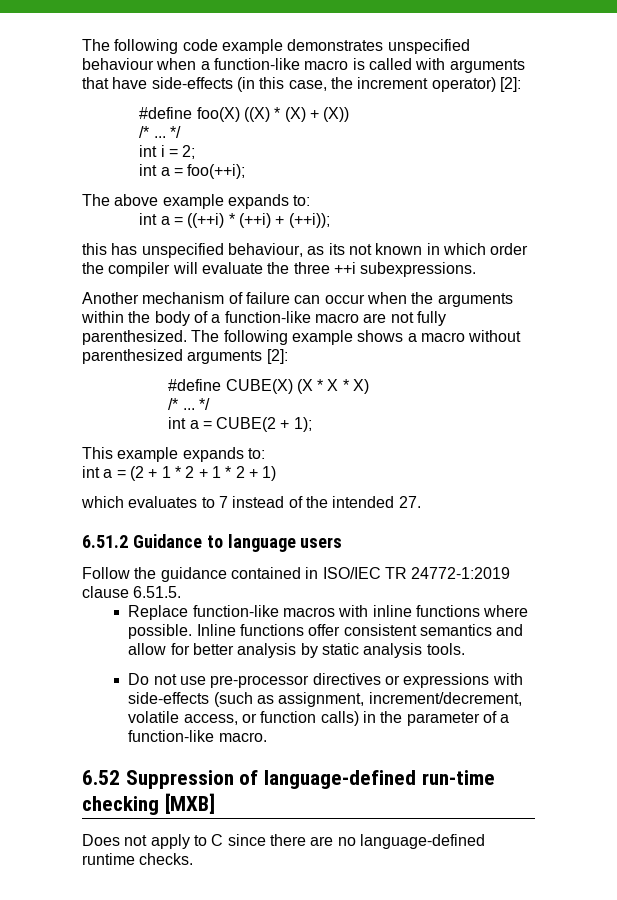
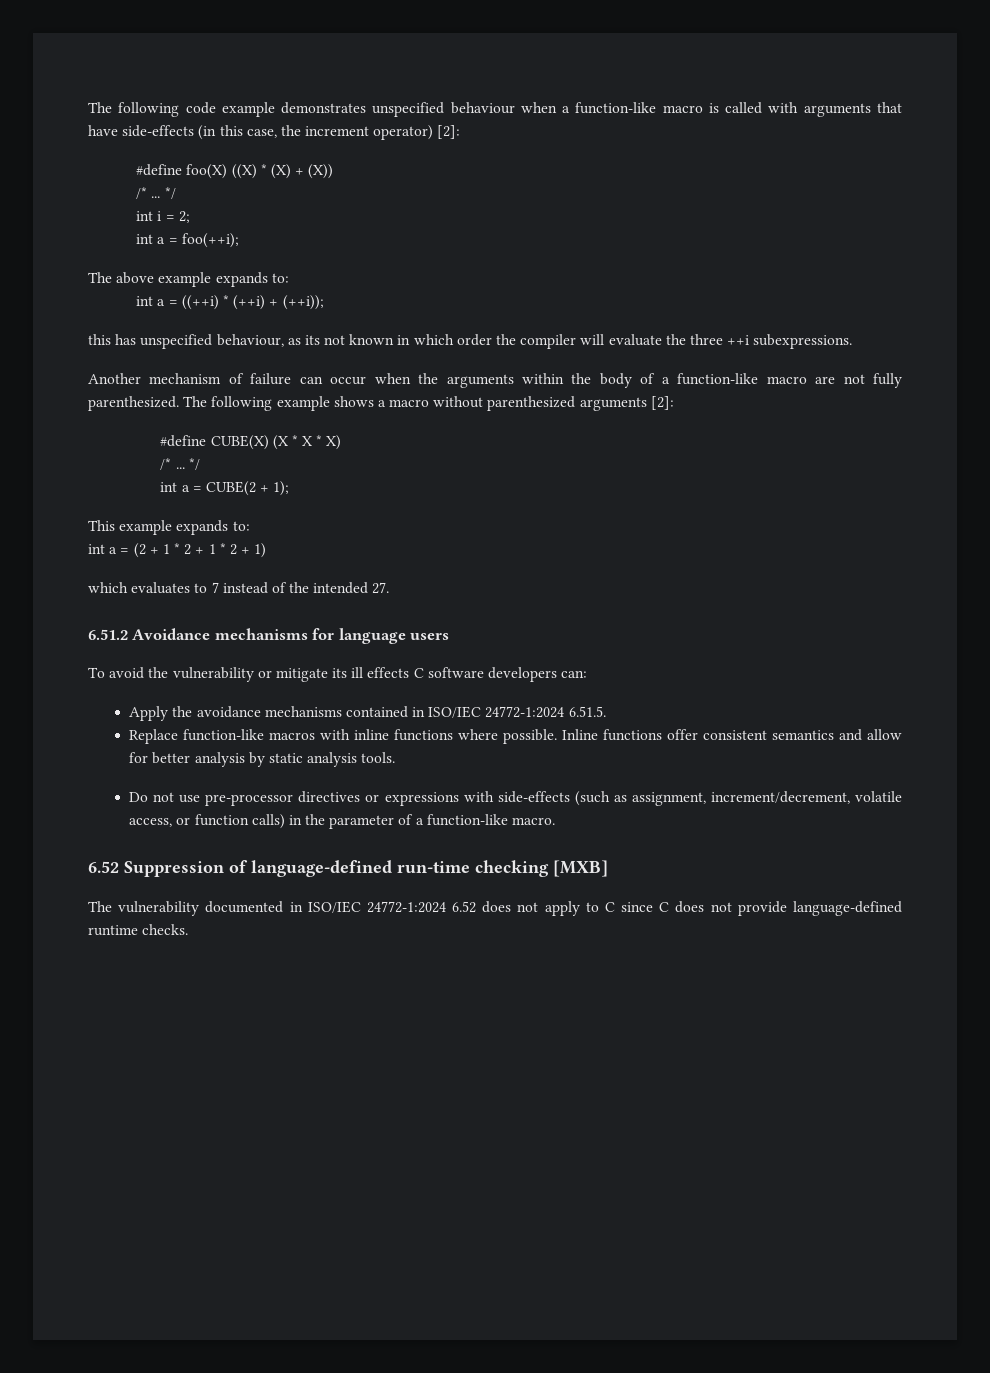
- 6.51.2 Guidance to language users
+ 6.51.2 Avoidance mechanisms for language users
- Follow the guidance contained in ISO/IEC TR 24772-1:2019 clause 6.51.5.
+ To avoid the vulnerability or mitigate its ill effects C software developers can:
+ Apply the avoidance mechanisms contained in ISO/IEC 24772-1:2024 6.51.5.
- Does not apply to C since there are no language-defined runtime checks.
+ The vulnerability documented in ISO/IEC 24772-1:2024 6.52 does not apply to C since C does not provide language-defined runtime checks.

